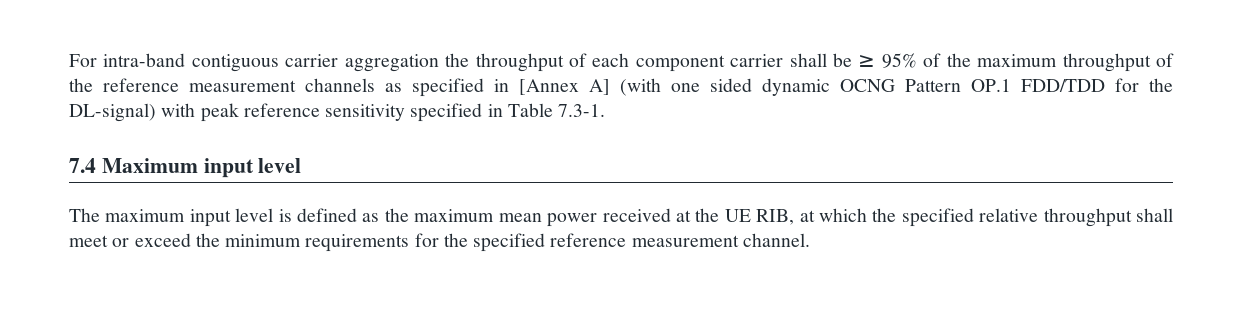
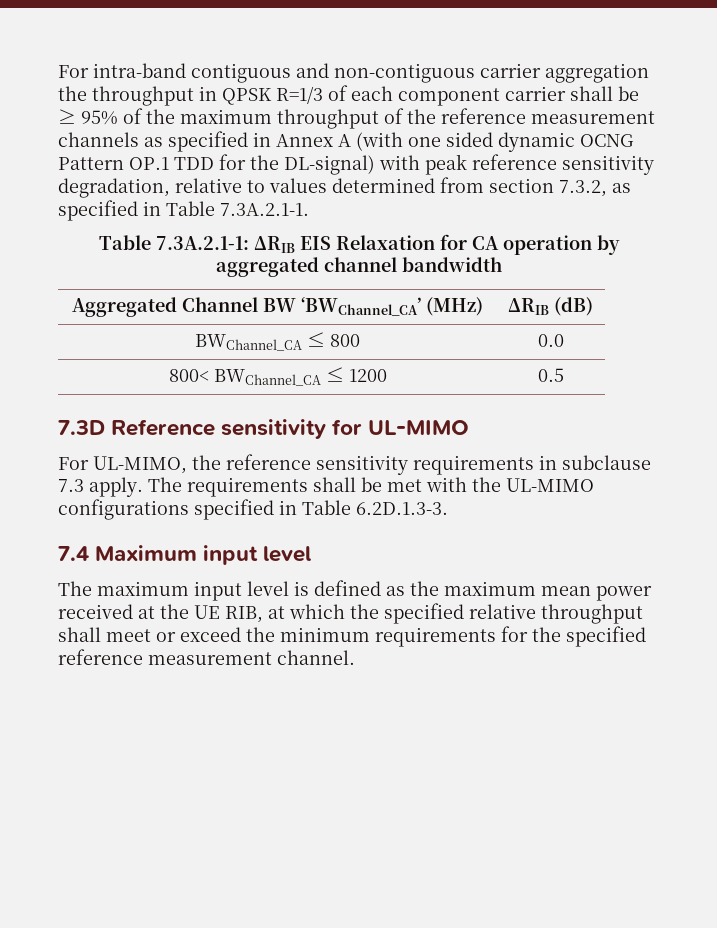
- For intra-band contiguous carrier aggregation the throughput of each component carrier shall be ≥ 95% of the maximum throughput of the reference measurement channels as specified in [Annex A] (with one sided dynamic OCNG Pattern OP.1 FDD/TDD for the DL-signal) with peak reference sensitivity specified in Table 7.3-1.
+ For intra-band contiguous and non-contiguous carrier aggregation the throughput in QPSK R=1/3 of each component carrier shall be ≥ 95% of the maximum throughput of the reference measurement channels as specified in Annex A (with one sided dynamic OCNG Pattern OP.1 TDD for the DL-signal) with peak reference sensitivity degradation, relative to values determined from section 7.3.2, as specified in Table 7.3A.2.1-1.
+ Table 7.3A.2.1-1: ΔRIB EIS Relaxation for CA operation by aggregated channel bandwidth
+ Aggregated Channel BW ‘BWChannel_CA’ (MHz) | ΔRIB (dB)
+ BWChannel_CA ≤ 800 | 0.0
+ 800< BWChannel_CA ≤ 1200 | 0.5
+ 7.3D Reference sensitivity for UL-MIMO
+ For UL-MIMO, the reference sensitivity requirements in subclause 7.3 apply. The requirements shall be met with the UL-MIMO configurations specified in Table 6.2D.1.3-3.

